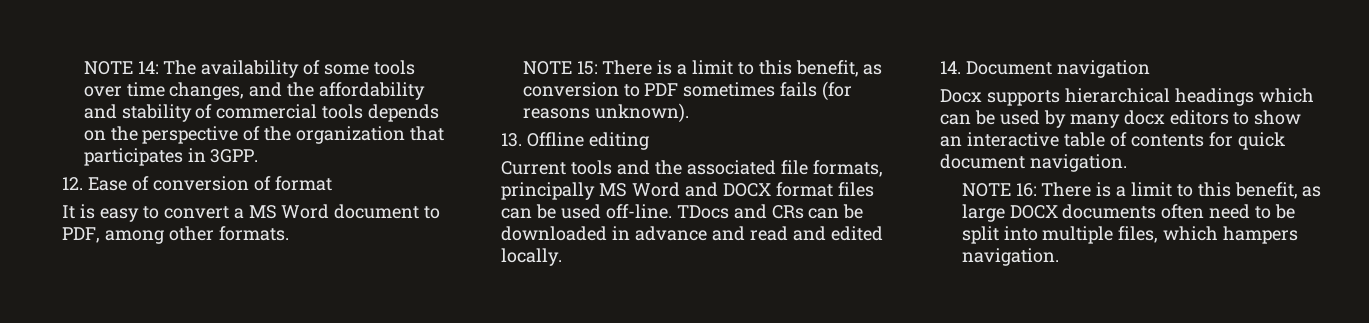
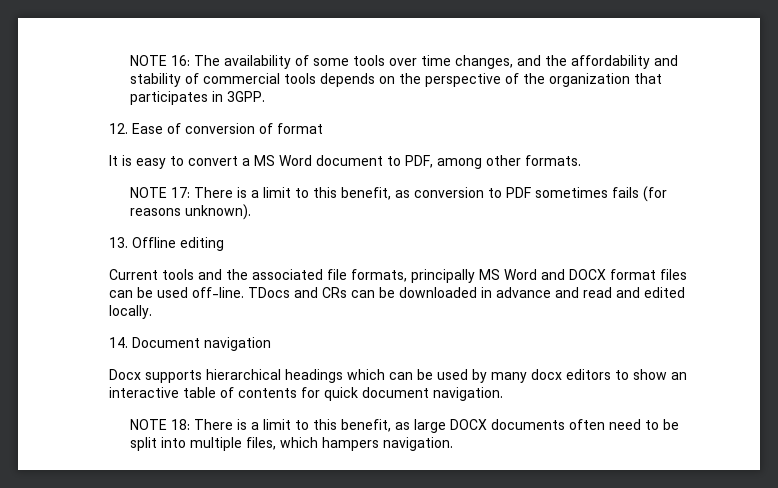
- NOTE 14: The availability of some tools over time changes, and the affordability and stability of commercial tools depends on the perspective of the organization that participates in 3GPP.
+ NOTE 16: The availability of some tools over time changes, and the affordability and stability of commercial tools depends on the perspective of the organization that participates in 3GPP.
- NOTE 15: There is a limit to this benefit, as conversion to PDF sometimes fails (for reasons unknown).
+ NOTE 17: There is a limit to this benefit, as conversion to PDF sometimes fails (for reasons unknown).
- NOTE 16: There is a limit to this benefit, as large DOCX documents often need to be split into multiple files, which hampers navigation.
+ NOTE 18: There is a limit to this benefit, as large DOCX documents often need to be split into multiple files, which hampers navigation.

